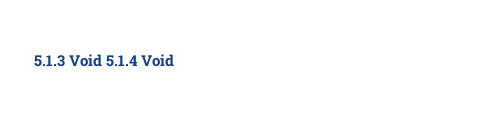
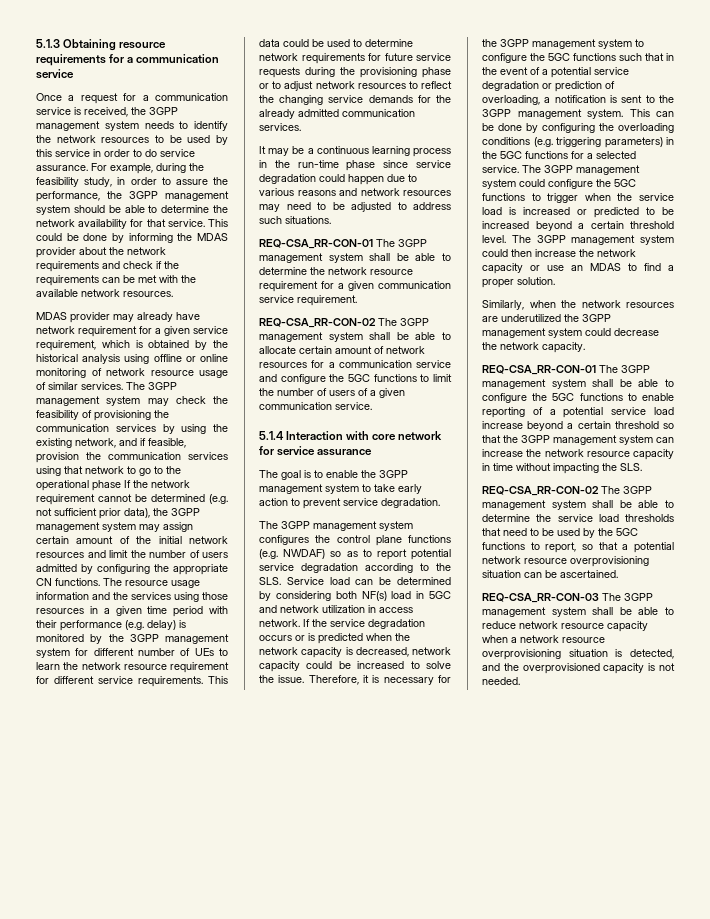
- 5.1.3 Void 5.1.4 Void
+ 5.1.3 Obtaining resource requirements for a communication service
+ Once a request for a communication service is received, the 3GPP management system needs to identify the network resources to be used by this service in order to do service assurance. For example, during the feasibility study, in order to assure the performance, the 3GPP management system should be able to determine the network availability for that service. This could be done by informing the MDAS provider about the network requirements and check if the requirements can be met with the available network resources.
+ MDAS provider may already have network requirement for a given service requirement, which is obtained by the historical analysis using offline or online monitoring of network resource usage of similar services. The 3GPP management system may check the feasibility of provisioning the communication services by using the existing network, and if feasible, provision the communication services using that network to go to the operational phase If the network requirement cannot be determined (e.g. not sufficient prior data), the 3GPP management system may assign certain amount of the initial network resources and limit the number of users admitted by configuring the appropriate CN functions. The resource usage information and the services using those resources in a given time period with their performance (e.g. delay) is monitored by the 3GPP management system for different number of UEs to learn the network resource requirement for different service requirements. This data could be used to determine network requirements for future service requests during the provisioning phase or to adjust network resources to reflect the changing service demands for the already admitted communication services.
+ It may be a continuous learning process in the run-time phase since service degradation could happen due to various reasons and network resources may need to be adjusted to address such situations.
+ REQ-CSA_RR-CON-01 The 3GPP management system shall be able to determine the network resource requirement for a given communication service requirement.
+ REQ-CSA_RR-CON-02 The 3GPP management system shall be able to allocate certain amount of network resources for a communication service and configure the 5GC functions to limit the number of users of a given communication service.
+ 5.1.4 Interaction with core network for service assurance
+ The goal is to enable the 3GPP management system to take early action to prevent service degradation.
+ The 3GPP management system configures the control plane functions (e.g. NWDAF) so as to report potential service degradation according to the SLS. Service load can be determined by considering both NF(s) load in 5GC and network utilization in access network. If the service degradation occurs or is predicted when the network capacity is decreased, network capacity could be increased to solve the issue. Therefore, it is necessary for the 3GPP management system to configure the 5GC functions such that in the event of a potential service degradation or prediction of overloading, a notification is sent to the 3GPP management system. This can be done by configuring the overloading conditions (e.g. triggering parameters) in the 5GC functions for a selected service. The 3GPP management system could configure the 5GC functions to trigger when the service load is increased or predicted to be increased beyond a certain threshold level. The 3GPP management system could then increase the network capacity or use an MDAS to find a proper solution.
+ Similarly, when the network resources are underutilized the 3GPP management system could decrease the network capacity.
+ REQ-CSA_RR-CON-01 The 3GPP management system shall be able to configure the 5GC functions to enable reporting of a potential service load increase beyond a certain threshold so that the 3GPP management system can increase the network resource capacity in time without impacting the SLS.
+ REQ-CSA_RR-CON-02 The 3GPP management system shall be able to determine the service load thresholds that need to be used by the 5GC functions to report, so that a potential network resource overprovisioning situation can be ascertained.
+ REQ-CSA_RR-CON-03 The 3GPP management system shall be able to reduce network resource capacity when a network resource overprovisioning situation is detected, and the overprovisioned capacity is not needed.

